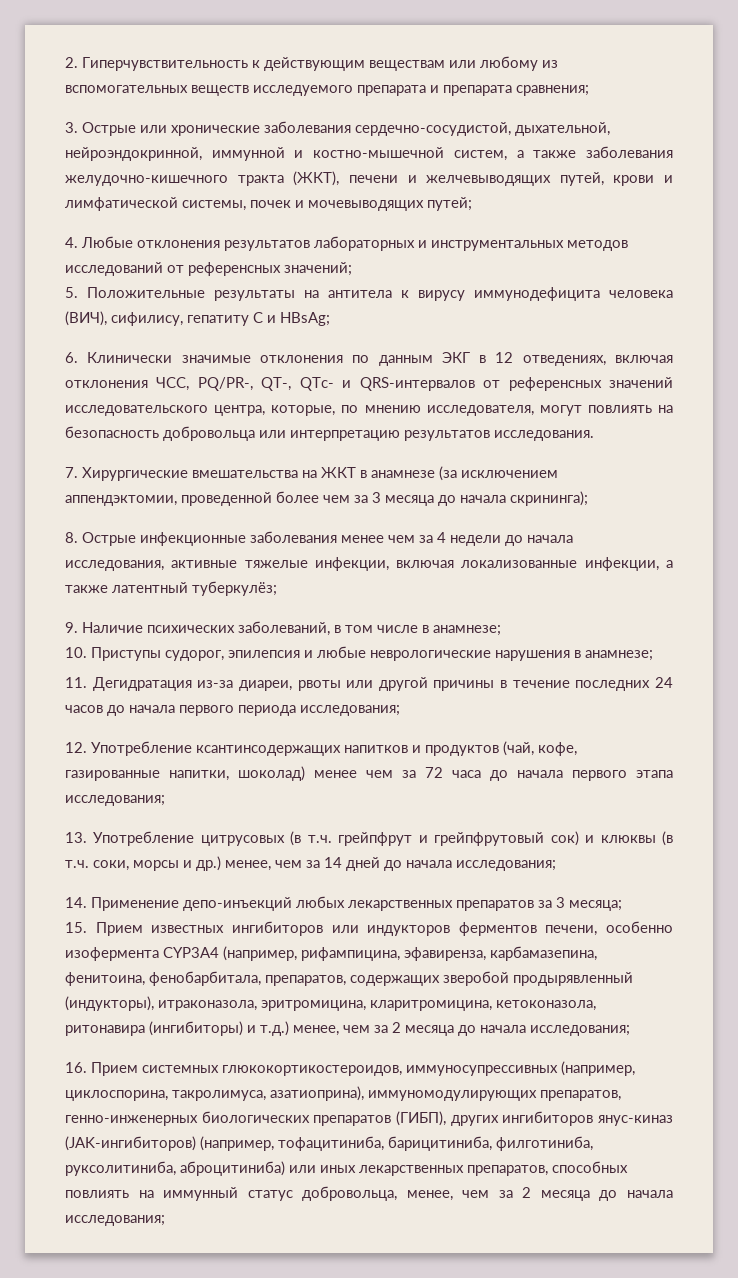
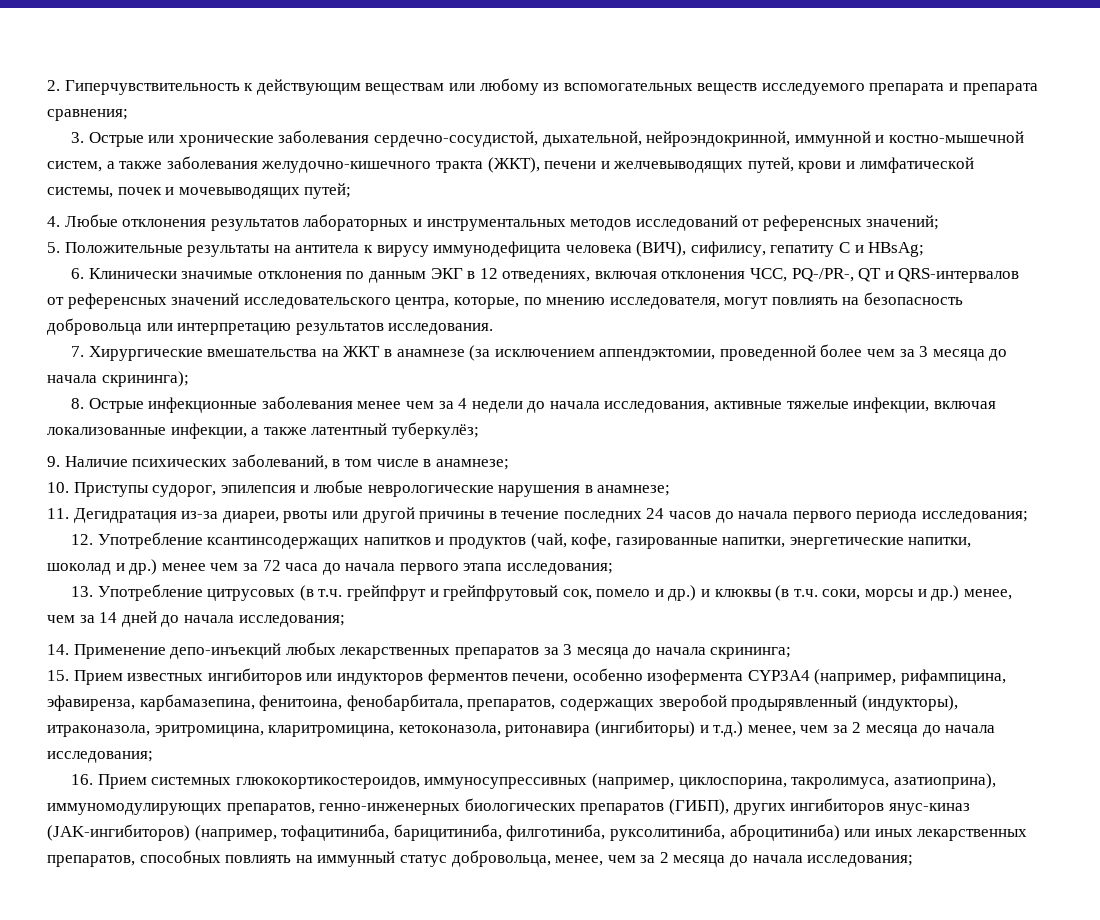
- 6. Клинически значимые отклонения по данным ЭКГ в 12 отведениях, включая отклонения ЧСС, PQ/PR-, QT-, QTc- и QRS-интервалов от референсных значений исследовательского центра, которые, по мнению исследователя, могут повлиять на безопасность добровольца или интерпретацию результатов исследования.
+ 6. Клинически значимые отклонения по данным ЭКГ в 12 отведениях, включая отклонения ЧСС, PQ-/PR-, QT и QRS-интервалов от референсных значений исследовательского центра, которые, по мнению исследователя, могут повлиять на безопасность добровольца или интерпретацию результатов исследования.
- 12. Употребление ксантинсодержащих напитков и продуктов (чай, кофе, газированные напитки, шоколад) менее чем за 72 часа до начала первого этапа исследования;
+ 12. Употребление ксантинсодержащих напитков и продуктов (чай, кофе, газированные напитки, энергетические напитки, шоколад и др.) менее чем за 72 часа до начала первого этапа исследования;
- 13. Употребление цитрусовых (в т.ч. грейпфрут и грейпфрутовый сок) и клюквы (в т.ч. соки, морсы и др.) менее, чем за 14 дней до начала исследования;
+ 13. Употребление цитрусовых (в т.ч. грейпфрут и грейпфрутовый сок, помело и др.) и клюквы (в т.ч. соки, морсы и др.) менее, чем за 14 дней до начала исследования;
- 14. Применение депо-инъекций любых лекарственных препаратов за 3 месяца;
+ 14. Применение депо-инъекций любых лекарственных препаратов за 3 месяца до начала скрининга;

